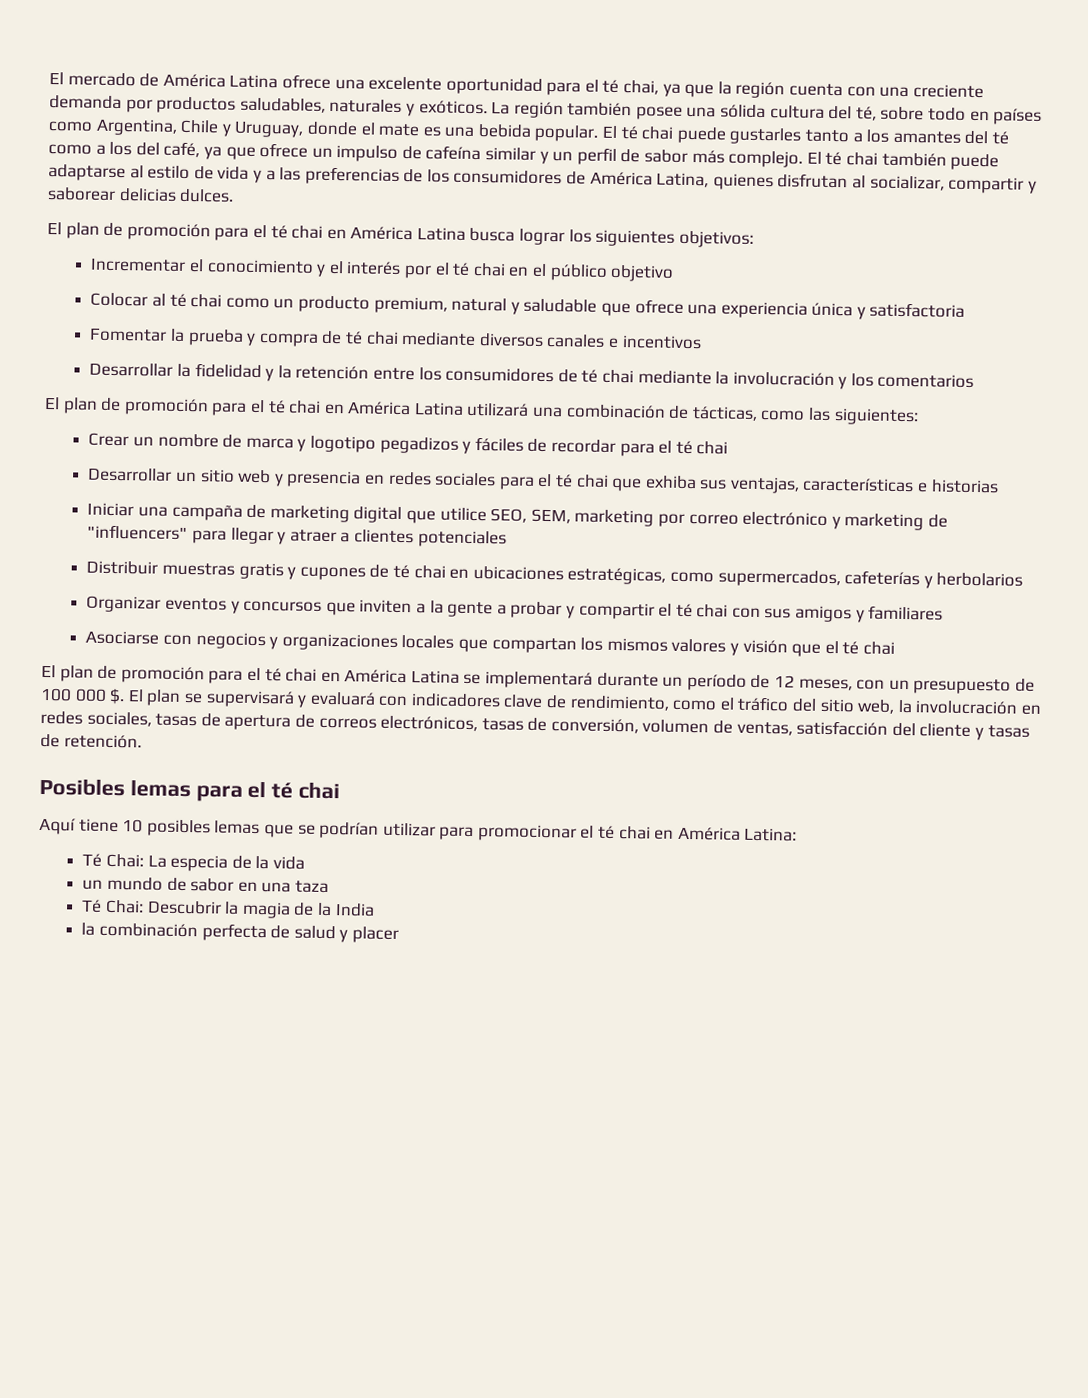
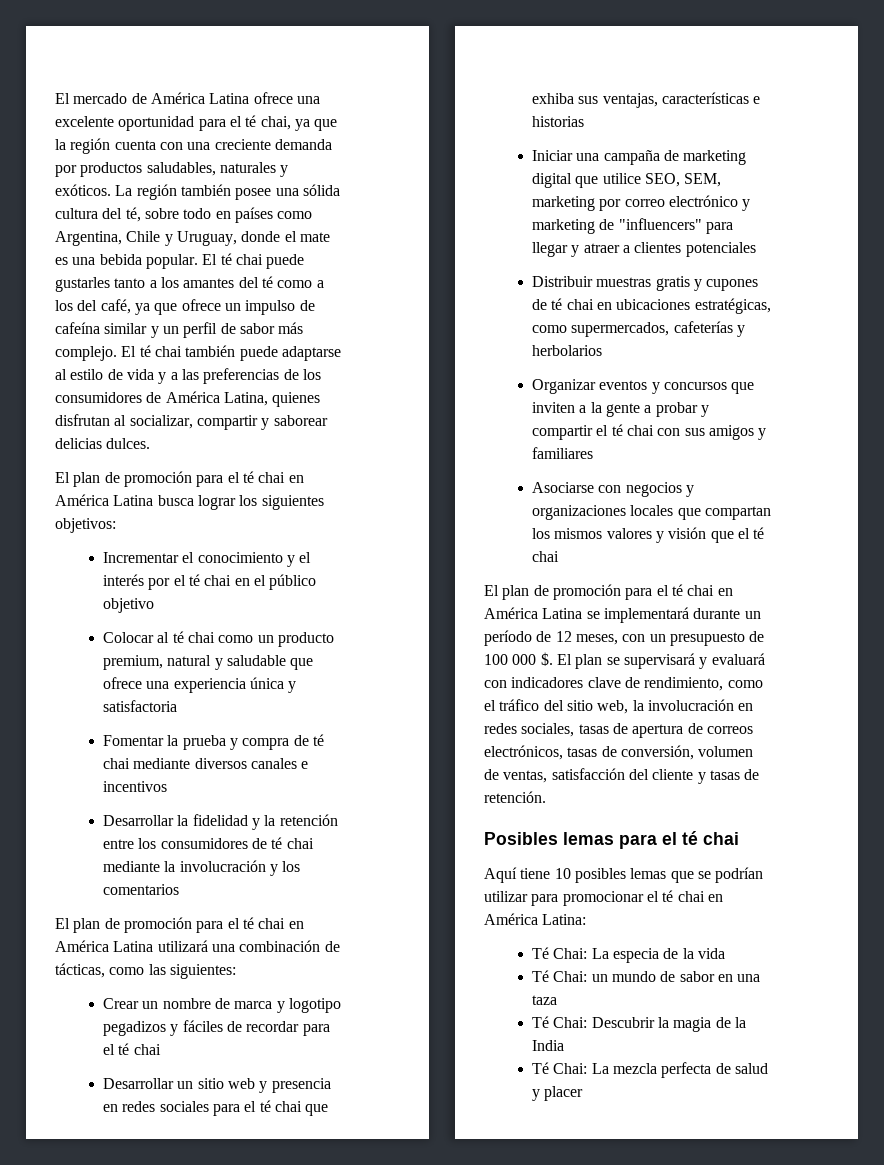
- un mundo de sabor en una taza
+ Té Chai: un mundo de sabor en una taza
- la combinación perfecta de salud y placer
+ Té Chai: La mezcla perfecta de salud y placer

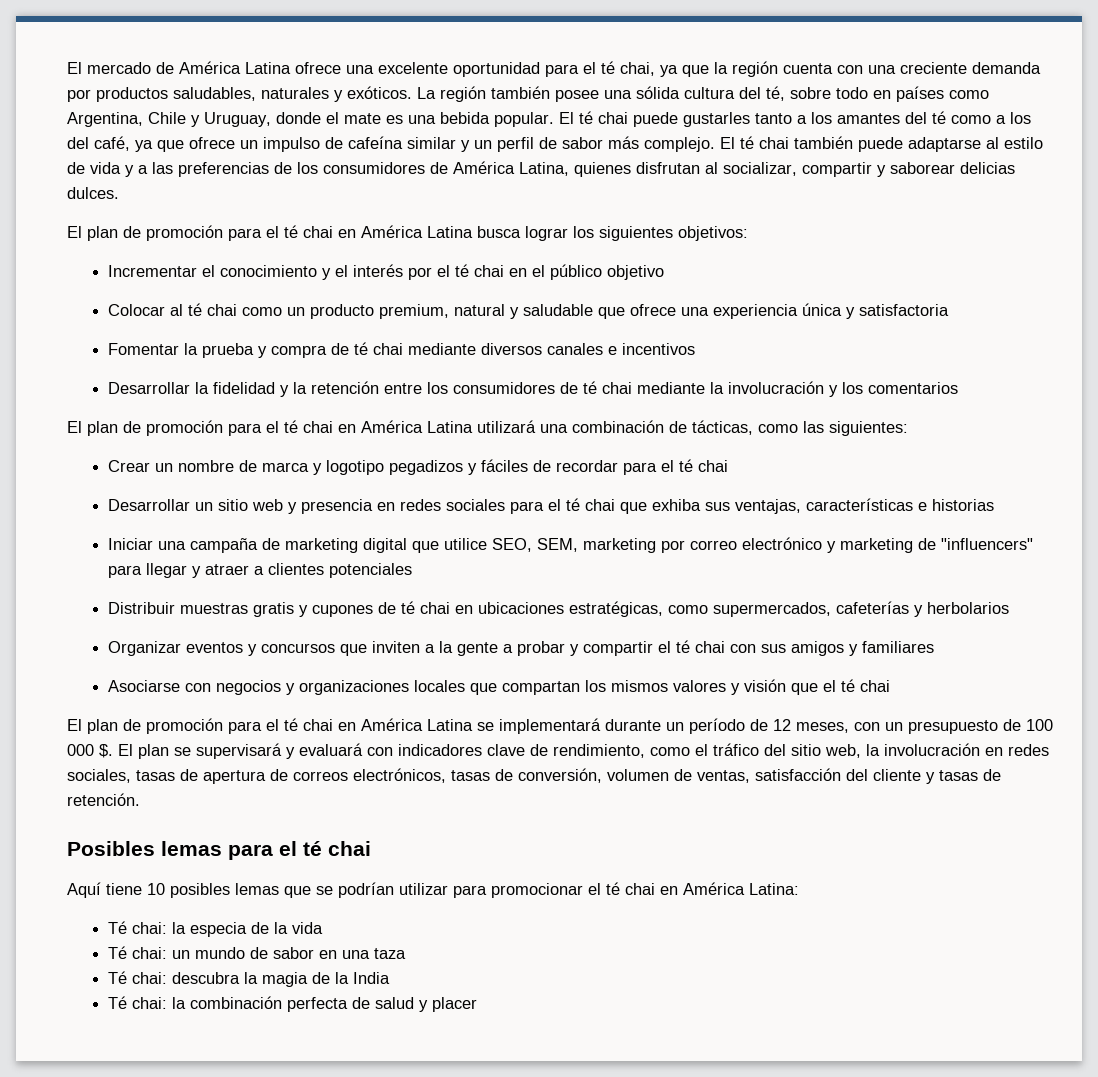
- Té Chai: La especia de la vida
+ Té chai: la especia de la vida
- Té Chai: un mundo de sabor en una taza
+ Té chai: un mundo de sabor en una taza
- Té Chai: Descubrir la magia de la India
+ Té chai: descubra la magia de la India
- Té Chai: La mezcla perfecta de salud y placer
+ Té chai: la combinación perfecta de salud y placer

